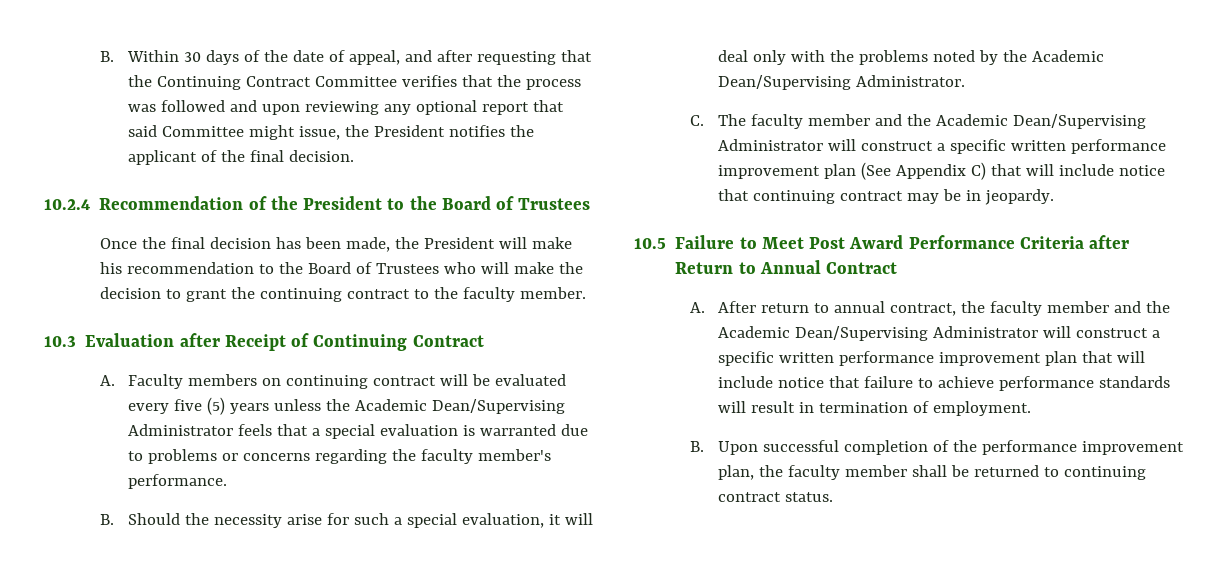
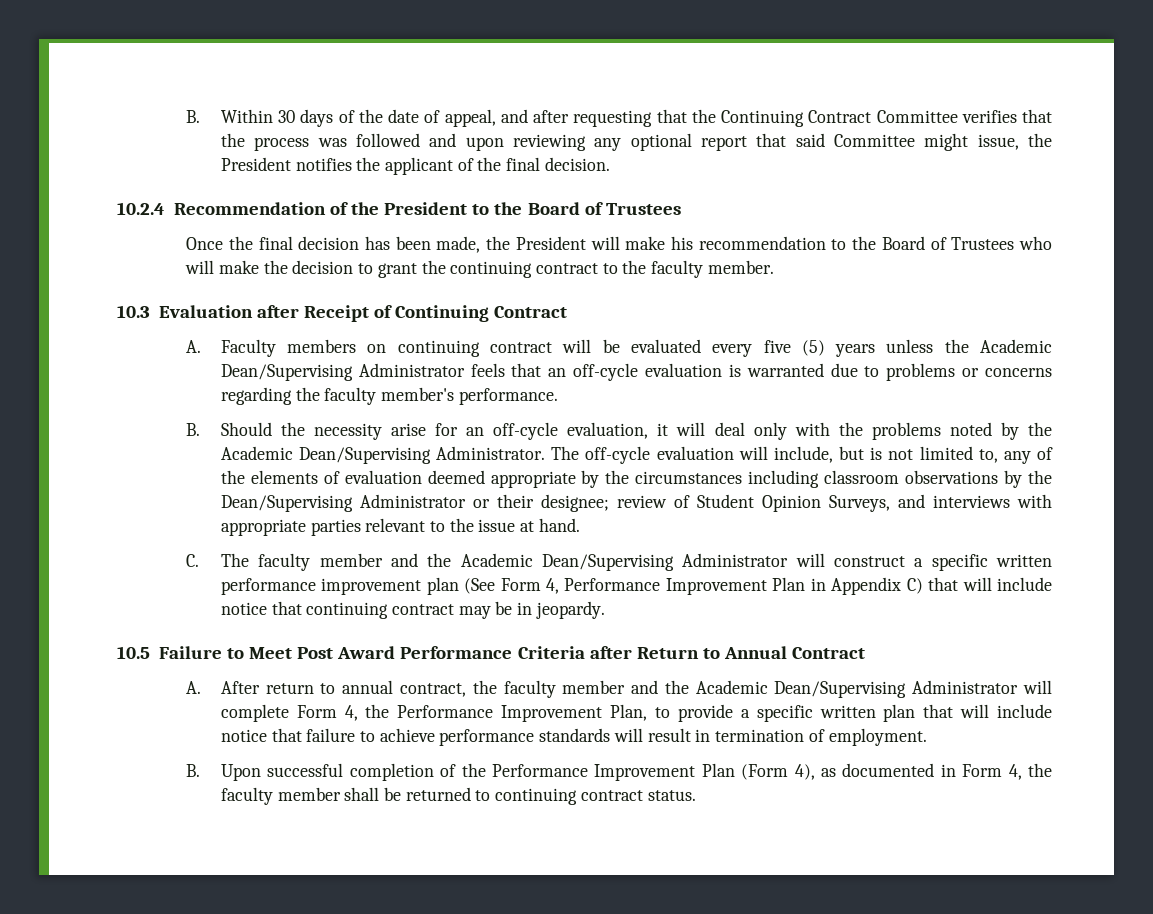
- A. Faculty members on continuing contract will be evaluated every five (5) years unless the Academic Dean/Supervising Administrator feels that a special evaluation is warranted due to problems or concerns regarding the faculty member's performance.
+ A. Faculty members on continuing contract will be evaluated every five (5) years unless the Academic Dean/Supervising Administrator feels that an off-cycle evaluation is warranted due to problems or concerns regarding the faculty member's performance.
- B. Should the necessity arise for such a special evaluation, it will deal only with the problems noted by the Academic Dean/Supervising Administrator.
+ B. Should the necessity arise for an off-cycle evaluation, it will deal only with the problems noted by the Academic Dean/Supervising Administrator. The off-cycle evaluation will include, but is not limited to, any of the elements of evaluation deemed appropriate by the circumstances including classroom observations by the Dean/Supervising Administrator or their designee; review of Student Opinion Surveys, and interviews with appropriate parties relevant to the issue at hand.
- C. The faculty member and the Academic Dean/Supervising Administrator will construct a specific written performance improvement plan (See Appendix C) that will include notice that continuing contract may be in jeopardy.
+ C. The faculty member and the Academic Dean/Supervising Administrator will construct a specific written performance improvement plan (See Form 4, Performance Improvement Plan in Appendix C) that will include notice that continuing contract may be in jeopardy.
- A. After return to annual contract, the faculty member and the Academic Dean/Supervising Administrator will construct a specific written performance improvement plan that will include notice that failure to achieve performance standards will result in termination of employment.
+ A. After return to annual contract, the faculty member and the Academic Dean/Supervising Administrator will complete Form 4, the Performance Improvement Plan, to provide a specific written plan that will include notice that failure to achieve performance standards will result in termination of employment.
- B. Upon successful completion of the performance improvement plan, the faculty member shall be returned to continuing contract status.
+ B. Upon successful completion of the Performance Improvement Plan (Form 4), as documented in Form 4, the faculty member shall be returned to continuing contract status.

